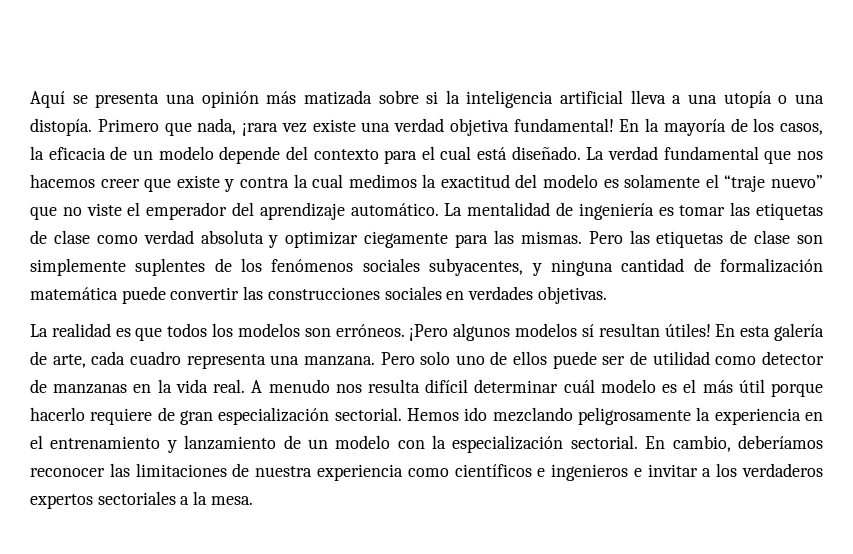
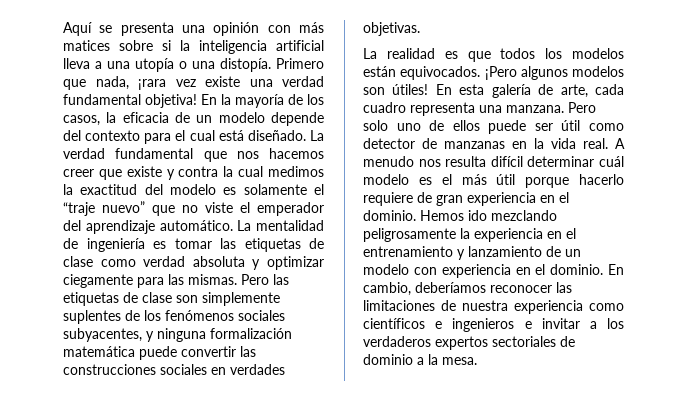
- Aquí se presenta una opinión más matizada sobre si la inteligencia artificial lleva a una utopía o una distopía.
+ Aquí se presenta una opinión con más matices sobre si la inteligencia artificial lleva a una utopía o una distopía.
- Primero que nada, ¡rara vez existe una verdad objetiva fundamental!
+ Primero que nada, ¡rara vez existe una verdad fundamental objetiva!
- Pero las etiquetas de clase son simplemente suplentes de los fenómenos sociales subyacentes, y ninguna cantidad de formalización matemática puede convertir las construcciones sociales en verdades objetivas.
+ Pero las etiquetas de clase son simplemente suplentes de los fenómenos sociales subyacentes, y ninguna formalización matemática puede convertir las construcciones sociales en verdades objetivas.
- La realidad es que todos los modelos son erróneos.
+ La realidad es que todos los modelos están equivocados.
- ¡Pero algunos modelos sí resultan útiles!
+ ¡Pero algunos modelos son útiles!
- Pero solo uno de ellos puede ser de utilidad como detector de manzanas en la vida real.
+ Pero solo uno de ellos puede ser útil como detector de manzanas en la vida real.
- A menudo nos resulta difícil determinar cuál modelo es el más útil porque hacerlo requiere de gran especialización sectorial.
+ A menudo nos resulta difícil determinar cuál modelo es el más útil porque hacerlo requiere de gran experiencia en el dominio.
- Hemos ido mezclando peligrosamente la experiencia en el entrenamiento y lanzamiento de un modelo con la especialización sectorial.
+ Hemos ido mezclando peligrosamente la experiencia en el entrenamiento y lanzamiento de un modelo con experiencia en el dominio.
- En cambio, deberíamos reconocer las limitaciones de nuestra experiencia como científicos e ingenieros e invitar a los verdaderos expertos sectoriales a la mesa.
+ En cambio, deberíamos reconocer las limitaciones de nuestra experiencia como científicos e ingenieros e invitar a los verdaderos expertos sectoriales de dominio a la mesa.

